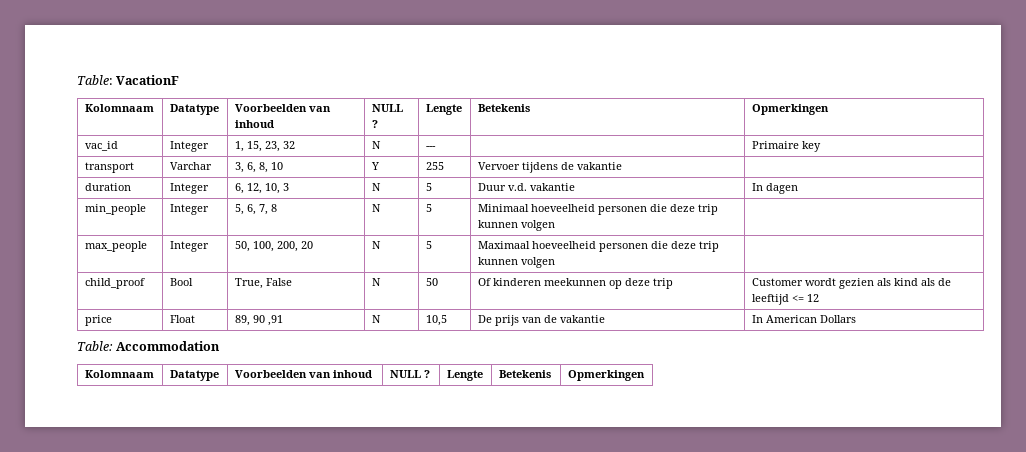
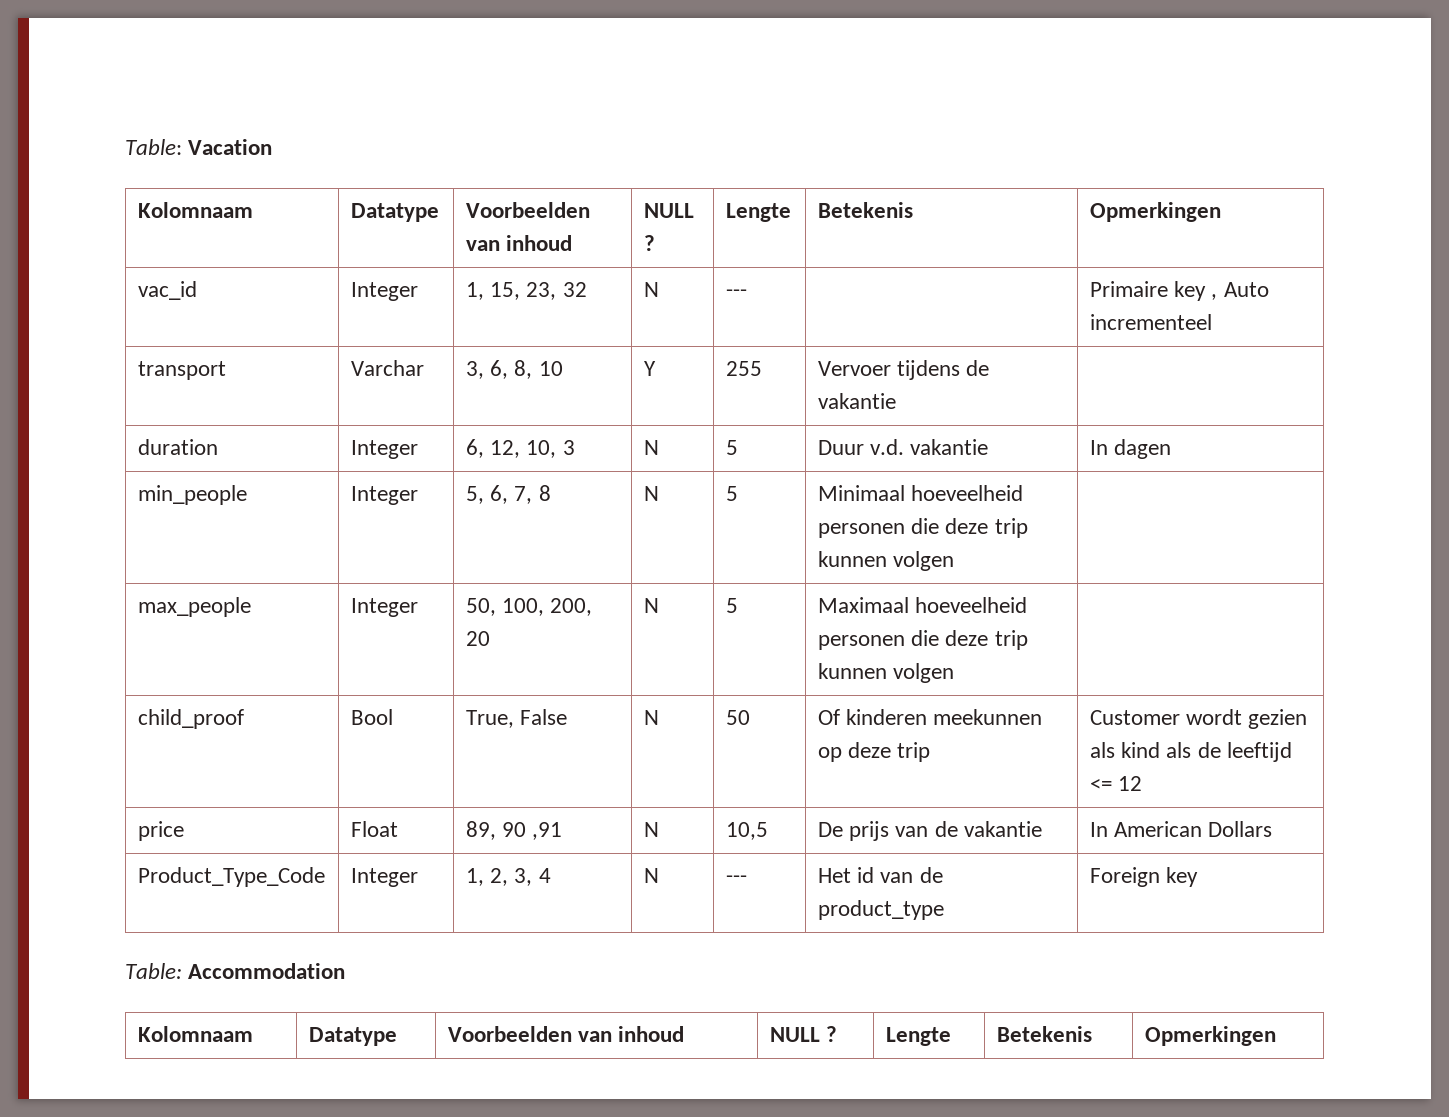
- Table: VacationF
+ Table: Vacation
- vac_id | Integer | 1, 15, 23, 32 | N | --- | | Primaire key
+ vac_id | Integer | 1, 15, 23, 32 | N | --- | | Primaire key , Auto incrementeel
+ Product_Type_Code | Integer | 1, 2, 3, 4 | N | --- | Het id van de product_type | Foreign key

